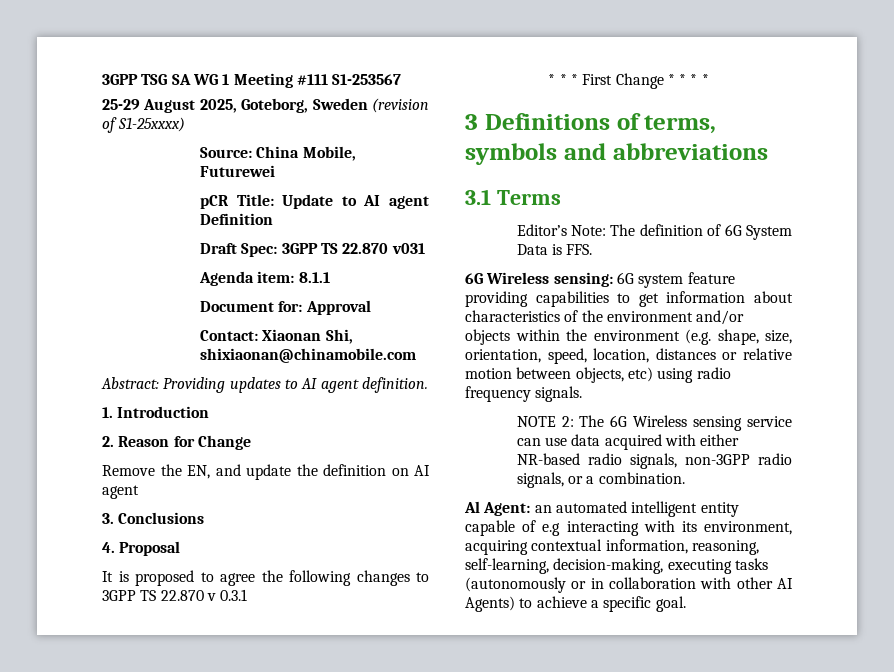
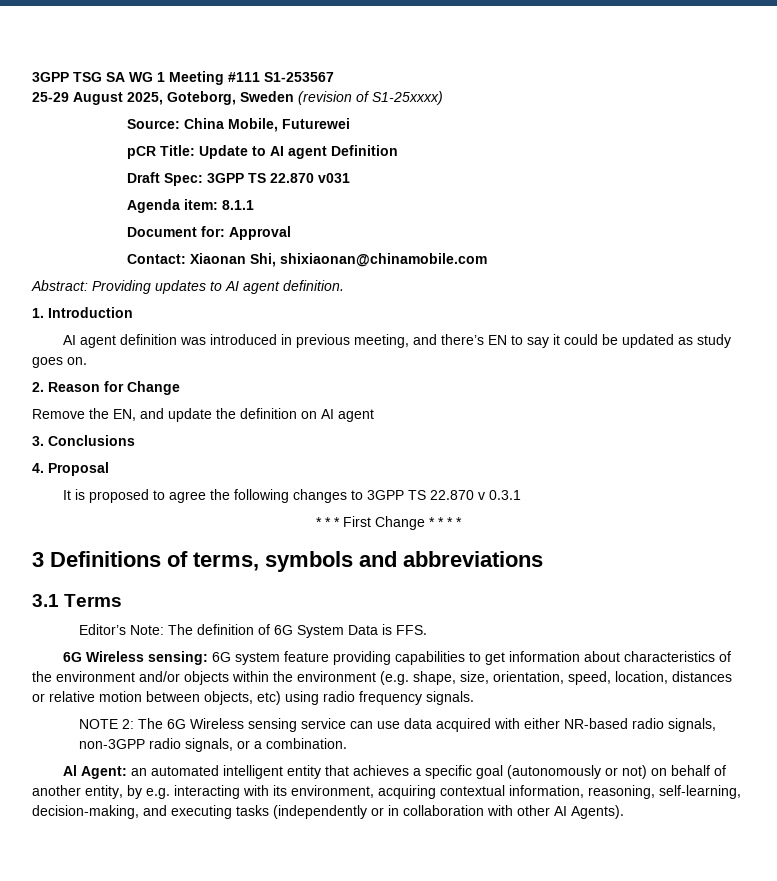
+ AI agent definition was introduced in previous meeting, and there’s EN to say it could be updated as study goes on.
- Al Agent: an automated intelligent entity capable of e.g interacting with its environment, acquiring contextual information, reasoning, self-learning, decision-making, executing tasks (autonomously or in collaboration with other AI Agents) to achieve a specific goal.
+ Al Agent: an automated intelligent entity that achieves a specific goal (autonomously or not) on behalf of another entity, by e.g. interacting with its environment, acquiring contextual information, reasoning, self-learning, decision-making, and executing tasks (independently or in collaboration with other AI Agents).

